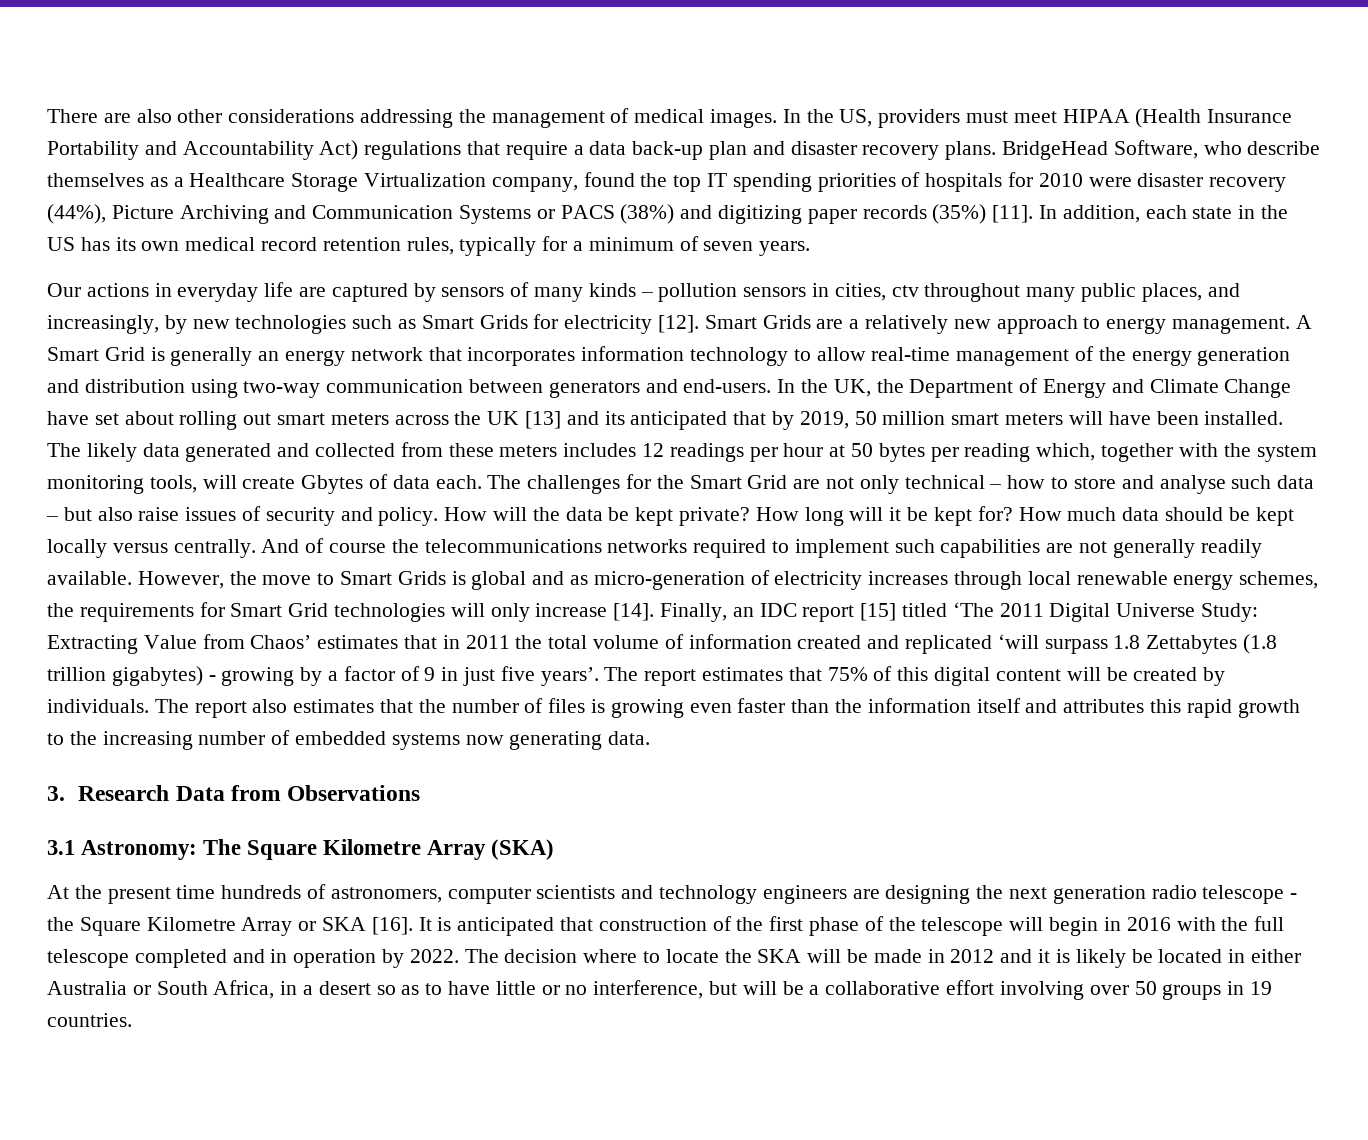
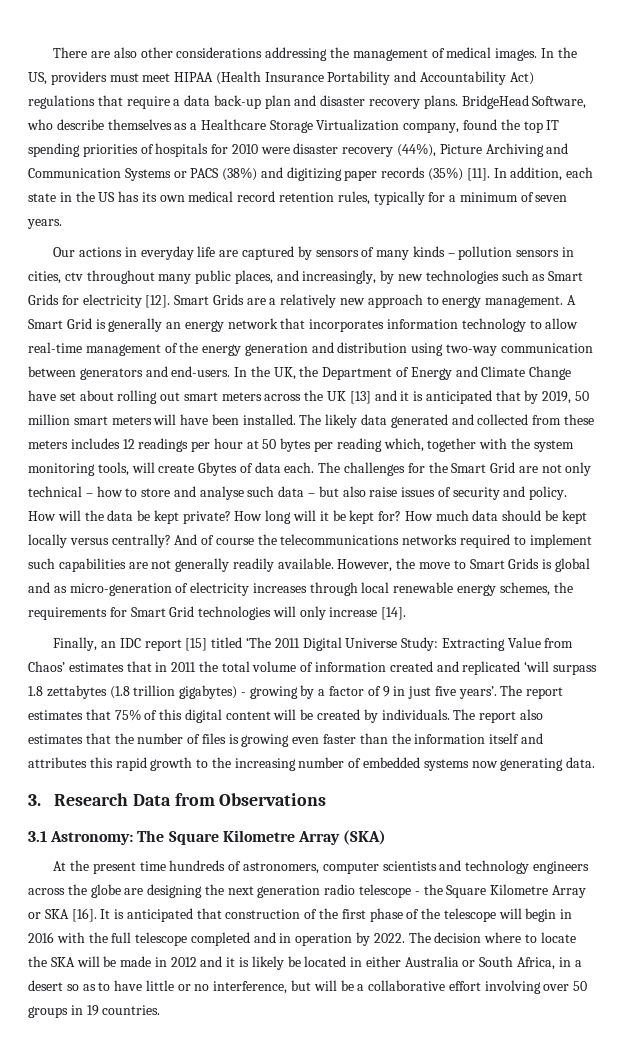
- In the UK, the Department of Energy and Climate Change have set about rolling out smart meters across the UK [13] and its anticipated that by 2019, 50 million smart meters will have been installed.
+ In the UK, the Department of Energy and Climate Change have set about rolling out smart meters across the UK [13] and it is anticipated that by 2019, 50 million smart meters will have been installed.
- How much data should be kept locally versus centrally.
+ How much data should be kept locally versus centrally?
- However, the move to Smart Grids is global and as micro-generation of electricity increases through local renewable energy schemes, the requirements for Smart Grid technologies will only increase [14]. Finally, an IDC report [15] titled ‘The 2011 Digital Universe Study:
+ However, the move to Smart Grids is global and as micro-generation of electricity increases through local renewable energy schemes, the requirements for Smart Grid technologies will only increase [14].
+ Finally, an IDC report [15] titled ‘The 2011 Digital Universe Study:
- Extracting Value from Chaos’ estimates that in 2011 the total volume of information created and replicated ‘will surpass 1.8 Zettabytes (1.8 trillion gigabytes) - growing by a factor of 9 in just five years’.
+ Extracting Value from Chaos’ estimates that in 2011 the total volume of information created and replicated ‘will surpass 1.8 zettabytes (1.8 trillion gigabytes) - growing by a factor of 9 in just five years’.
- At the present time hundreds of astronomers, computer scientists and technology engineers are designing the next generation radio telescope - the Square Kilometre Array or SKA [16].
+ At the present time hundreds of astronomers, computer scientists and technology engineers across the globe are designing the next generation radio telescope - the Square Kilometre Array or SKA [16].

